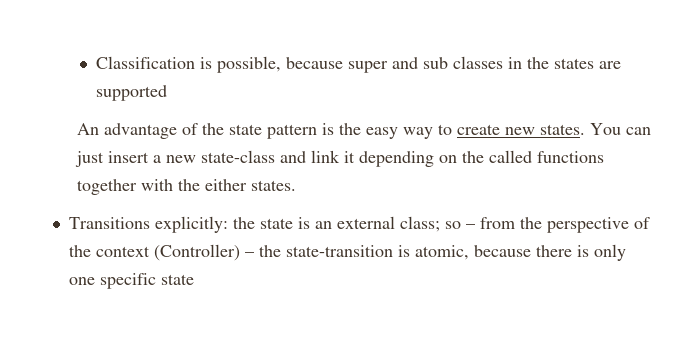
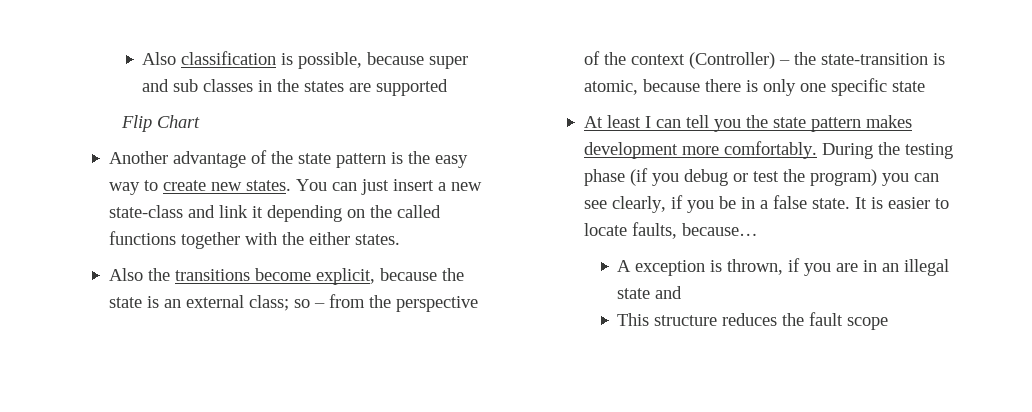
- Classification is possible, because super and sub classes in the states are supported
+ Also classification is possible, because super and sub classes in the states are supported
- An advantage of the state pattern is the easy way to create new states.
+ Flip Chart
+ Another advantage of the state pattern is the easy way to create new states.
- Transitions explicitly: the state is an external class; so – from the perspective of the context (Controller) – the state-transition is atomic, because there is only one specific state
+ Also the transitions become explicit, because the state is an external class; so – from the perspective of the context (Controller) – the state-transition is atomic, because there is only one specific state
+ At least I can tell you the state pattern makes development more comfortably. During the testing phase (if you debug or test the program) you can see clearly, if you be in a false state. It is easier to locate faults, because…
+ A exception is thrown, if you are in an illegal state and
+ This structure reduces the fault scope

